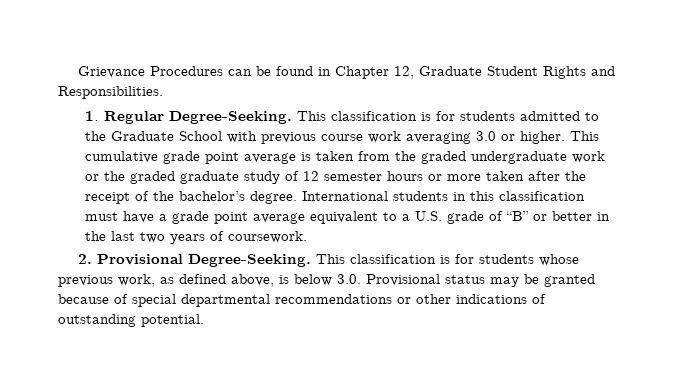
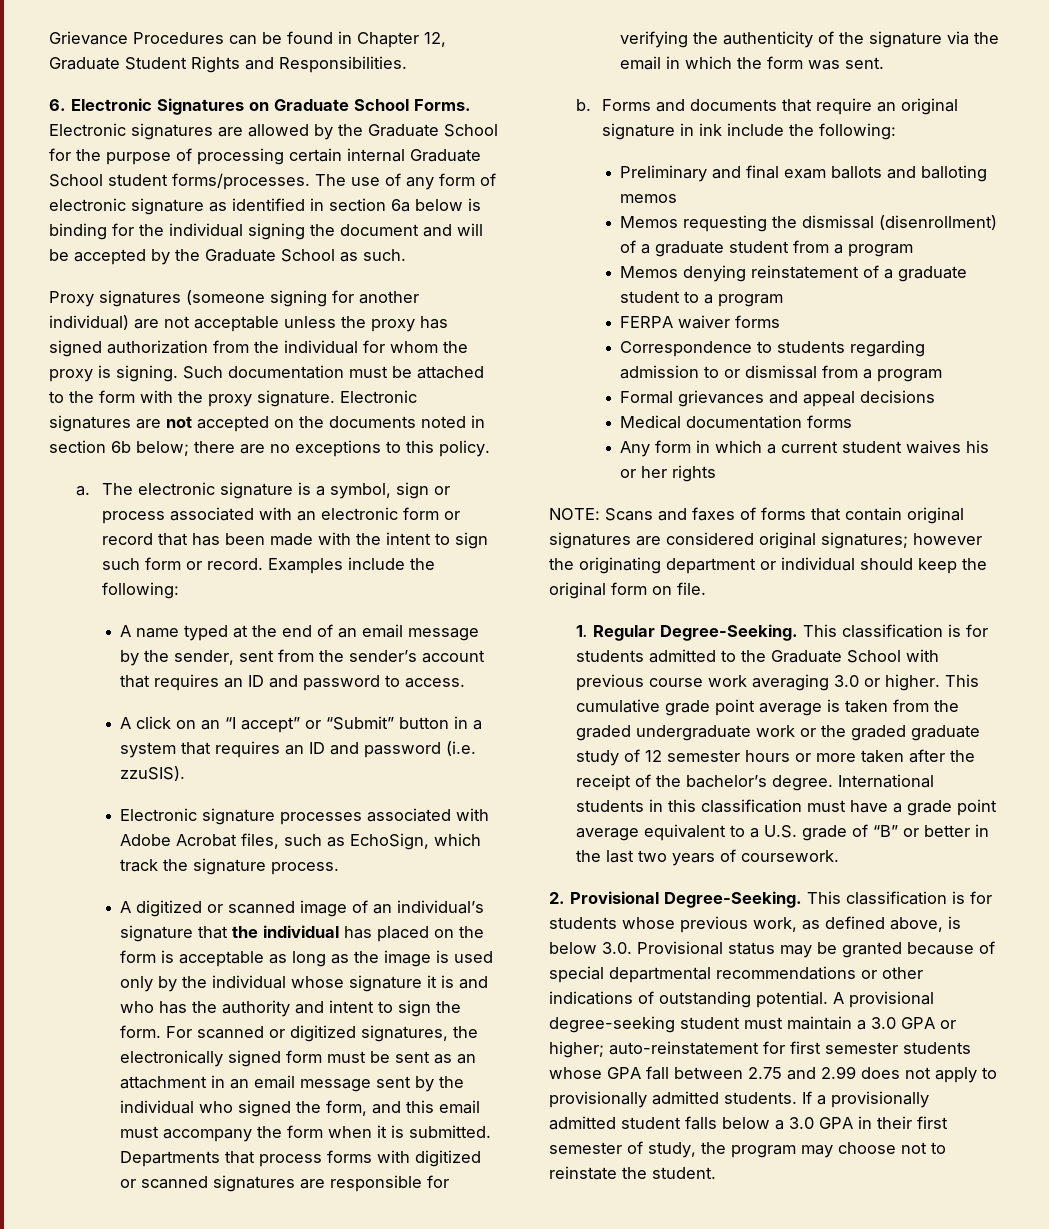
+ 6. Electronic Signatures on Graduate School Forms. Electronic signatures are allowed by the Graduate School for the purpose of processing certain internal Graduate School student forms/processes. The use of any form of electronic signature as identified in section 6a below is binding for the individual signing the document and will be accepted by the Graduate School as such.
+ Proxy signatures (someone signing for another individual) are not acceptable unless the proxy has signed authorization from the individual for whom the proxy is signing. Such documentation must be attached to the form with the proxy signature. Electronic signatures are not accepted on the documents noted in section 6b below; there are no exceptions to this policy.
+ a. The electronic signature is a symbol, sign or process associated with an electronic form or record that has been made with the intent to sign such form or record. Examples include the following:
+ A name typed at the end of an email message by the sender, sent from the sender’s account that requires an ID and password to access.
+ A click on an “I accept” or “Submit” button in a system that requires an ID and password (i.e. zzuSIS).
+ Electronic signature processes associated with Adobe Acrobat files, such as EchoSign, which track the signature process.
+ A digitized or scanned image of an individual’s signature that the individual has placed on the form is acceptable as long as the image is used only by the individual whose signature it is and who has the authority and intent to sign the form. For scanned or digitized signatures, the electronically signed form must be sent as an attachment in an email message sent by the individual who signed the form, and this email must accompany the form when it is submitted. Departments that process forms with digitized or scanned signatures are responsible for verifying the authenticity of the signature via the email in which the form was sent.
+ b. Forms and documents that require an original signature in ink include the following:
+ Preliminary and final exam ballots and balloting memos
+ Memos requesting the dismissal (disenrollment) of a graduate student from a program
+ Memos denying reinstatement of a graduate student to a program
+ FERPA waiver forms
+ Correspondence to students regarding admission to or dismissal from a program
+ Formal grievances and appeal decisions
+ Medical documentation forms
+ Any form in which a current student waives his or her rights
+ NOTE: Scans and faxes of forms that contain original signatures are considered original signatures; however the originating department or individual should keep the original form on file.
+ A provisional degree-seeking student must maintain a 3.0 GPA or higher; auto-reinstatement for first semester students whose GPA fall between 2.75 and 2.99 does not apply to provisionally admitted students. If a provisionally admitted student falls below a 3.0 GPA in their first semester of study, the program may choose not to reinstate the student.

